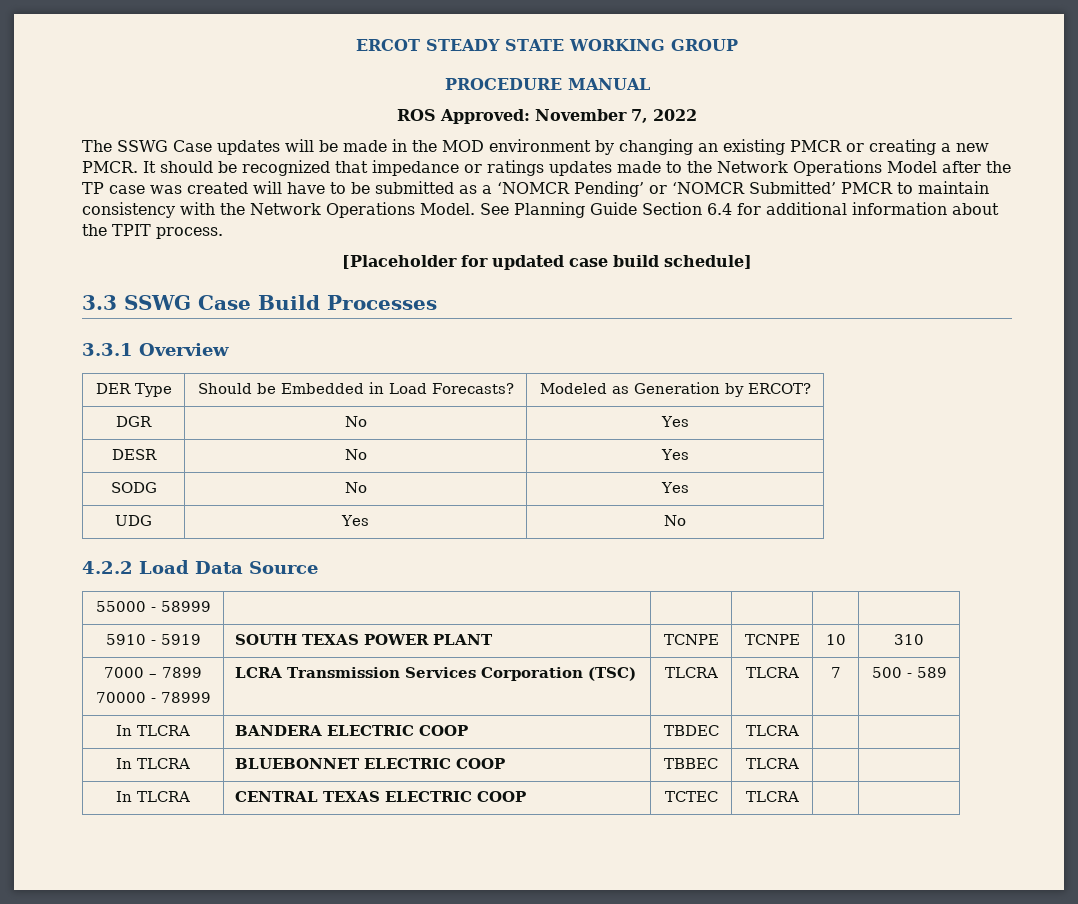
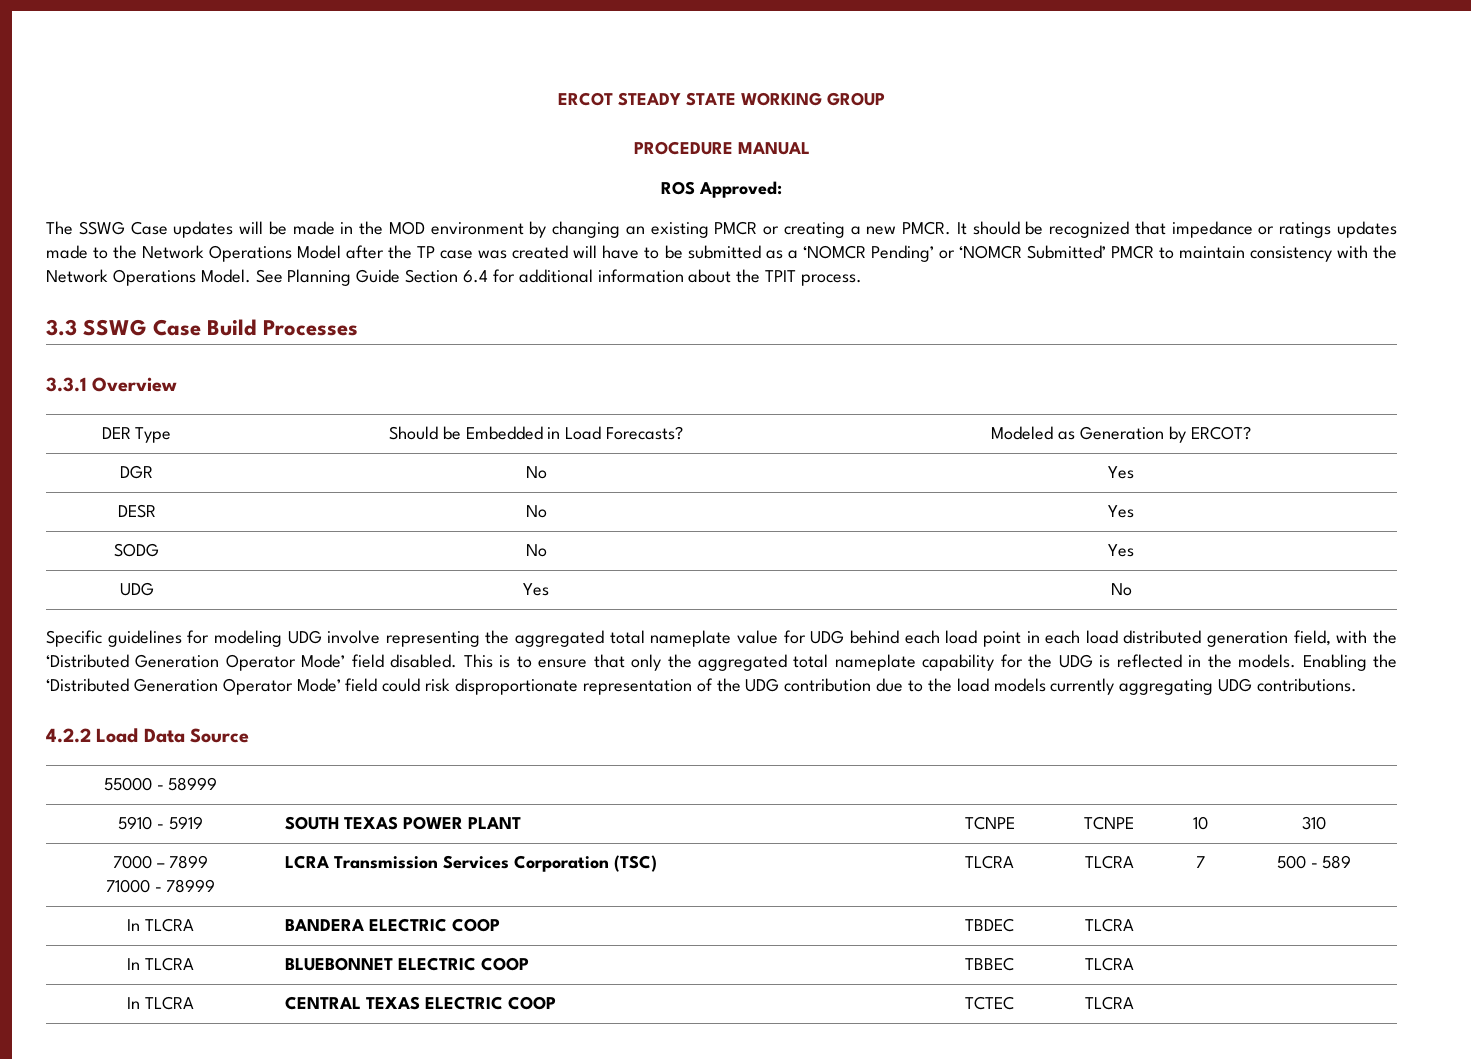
- ROS Approved: November 7, 2022
+ ROS Approved:
- [Placeholder for updated case build schedule]
+ Specific guidelines for modeling UDG involve representing the aggregated total nameplate value for UDG behind each load point in each load distributed generation field, with the ‘Distributed Generation Operator Mode’ field disabled. This is to ensure that only the aggregated total nameplate capability for the UDG is reflected in the models. Enabling the ‘Distributed Generation Operator Mode’ field could risk disproportionate representation of the UDG contribution due to the load models currently aggregating UDG contributions.
  7000 – 7899
- 70000 - 78999 | LCRA Transmission Services Corporation (TSC) | TLCRA | TLCRA | 7 | 500 - 589
+ 71000 - 78999 | LCRA Transmission Services Corporation (TSC) | TLCRA | TLCRA | 7 | 500 - 589

